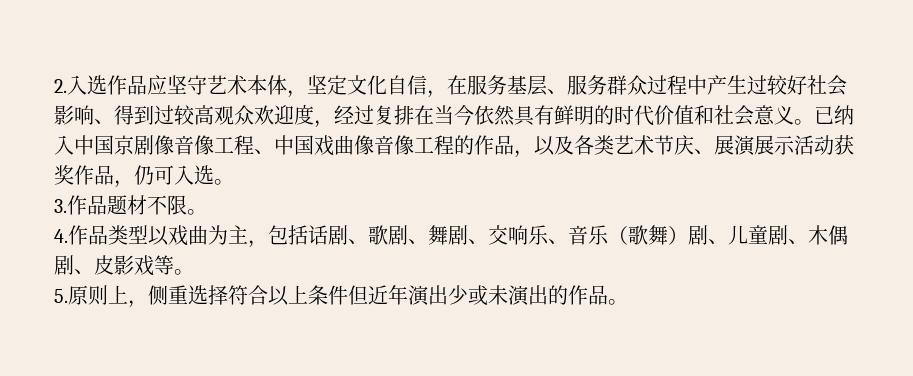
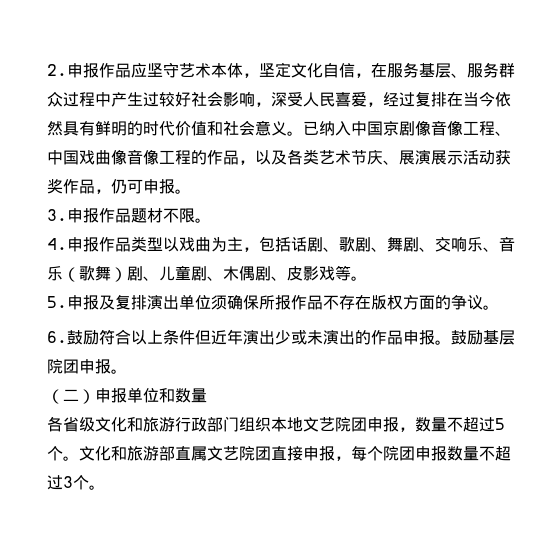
- 2.入选作品应坚守艺术本体，坚定文化自信，在服务基层、服务群众过程中产生过较好社会影响、得到过较高观众欢迎度，经过复排在当今依然具有鲜明的时代价值和社会意义。
+ 2.申报作品应坚守艺术本体，坚定文化自信，在服务基层、服务群众过程中产生过较好社会影响，深受人民喜爱，经过复排在当今依然具有鲜明的时代价值和社会意义。
- 已纳入中国京剧像音像工程、中国戏曲像音像工程的作品，以及各类艺术节庆、展演展示活动获奖作品，仍可入选。
+ 已纳入中国京剧像音像工程、中国戏曲像音像工程的作品，以及各类艺术节庆、展演展示活动获奖作品，仍可申报。
- 3.作品题材不限。
+ 3.申报作品题材不限。
- 4.作品类型以戏曲为主，包括话剧、歌剧、舞剧、交响乐、音乐（歌舞）剧、儿童剧、木偶剧、皮影戏等。
+ 4.申报作品类型以戏曲为主，包括话剧、歌剧、舞剧、交响乐、音乐（歌舞）剧、儿童剧、木偶剧、皮影戏等。
- 5.原则上，侧重选择符合以上条件但近年演出少或未演出的作品。
+ 5.申报及复排演出单位须确保所报作品不存在版权方面的争议。
+ 6.鼓励符合以上条件但近年演出少或未演出的作品申报。鼓励基层院团申报。
+ （二）申报单位和数量
+ 各省级文化和旅游行政部门组织本地文艺院团申报，数量不超过5个。文化和旅游部直属文艺院团直接申报，每个院团申报数量不超过3个。

